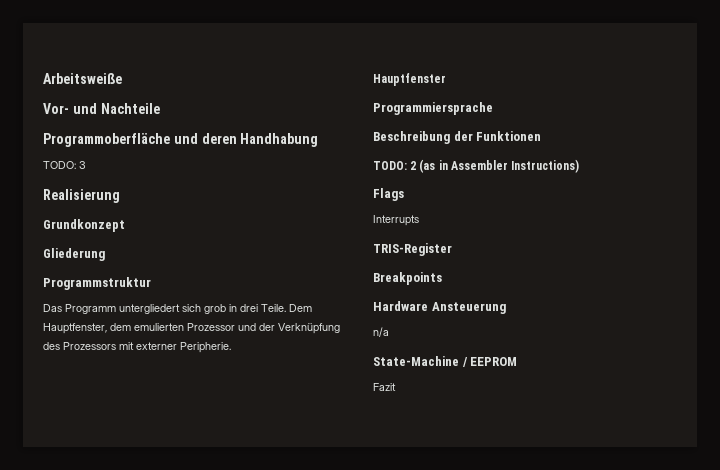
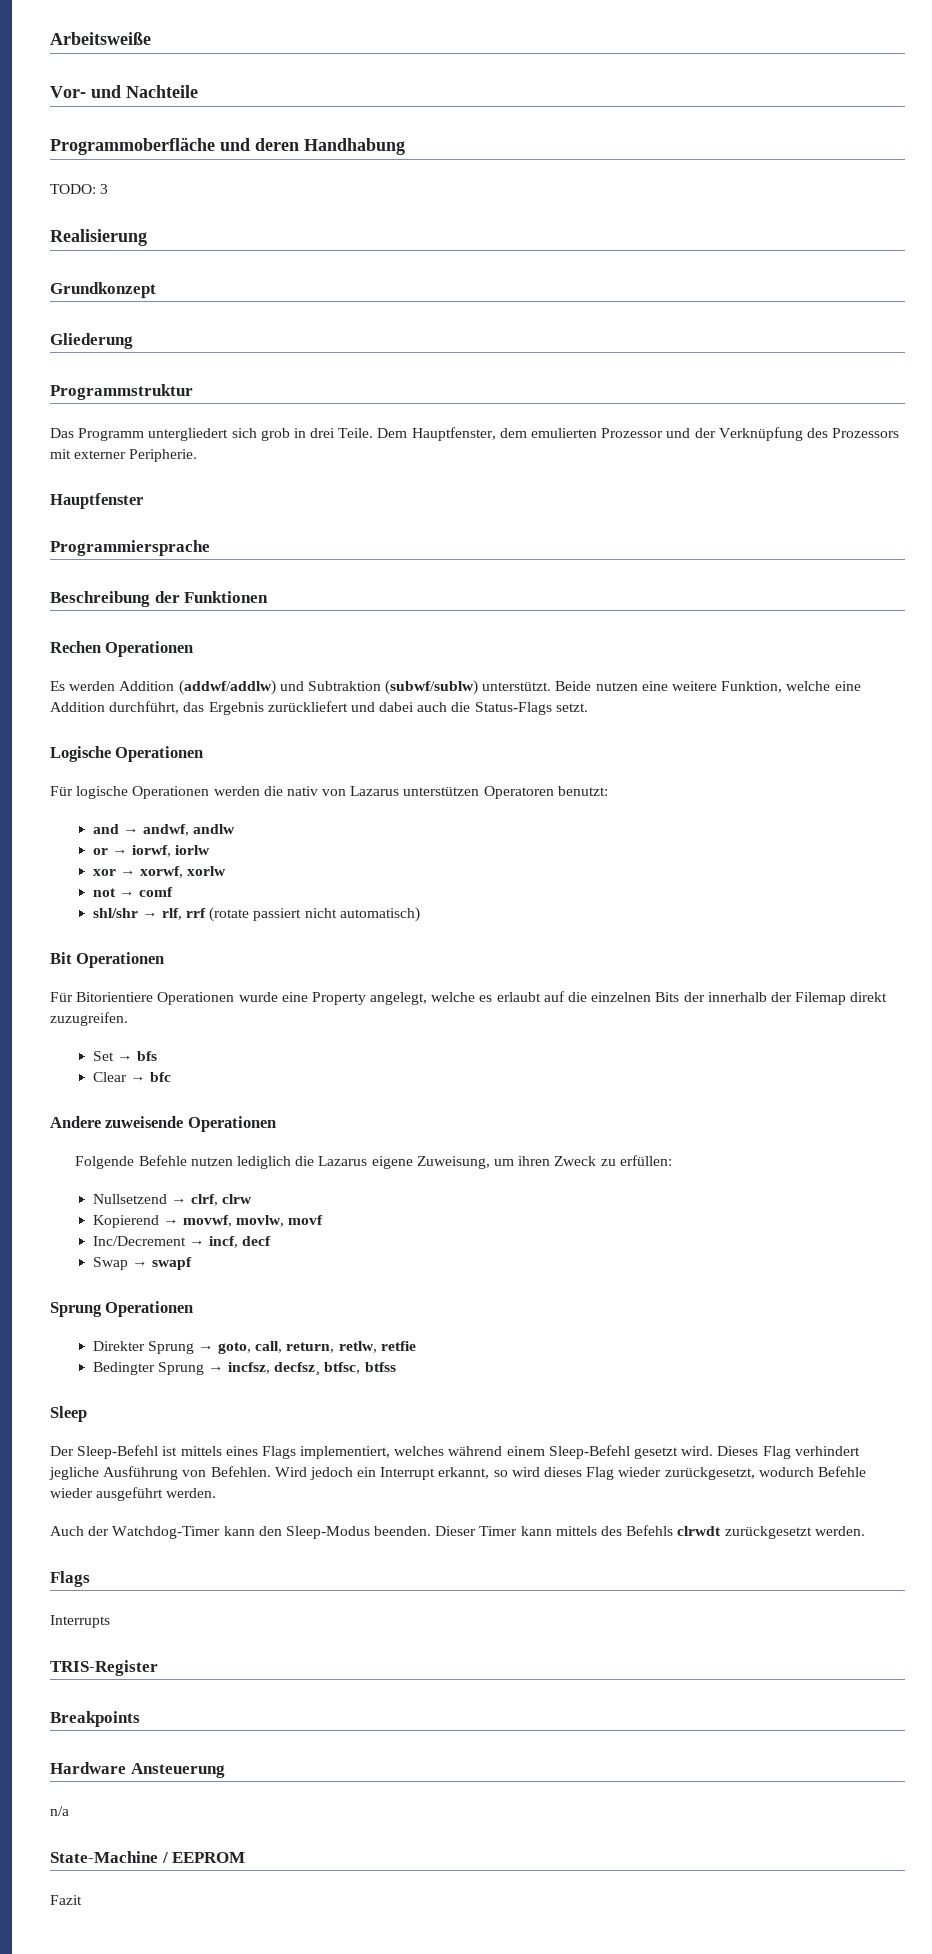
- TODO: 2 (as in Assembler Instructions)
+ Rechen Operationen
+ Es werden Addition (addwf/addlw) und Subtraktion (subwf/sublw) unterstützt. Beide nutzen eine weitere Funktion, welche eine Addition durchführt, das Ergebnis zurückliefert und dabei auch die Status-Flags setzt.
+ Logische Operationen
+ Für logische Operationen werden die nativ von Lazarus unterstützen Operatoren benutzt:
+ and → andwf, andlw
+ or → iorwf, iorlw
+ xor → xorwf, xorlw
+ not → comf
+ shl/shr → rlf, rrf (rotate passiert nicht automatisch)
+ Bit Operationen
+ Für Bitorientiere Operationen wurde eine Property angelegt, welche es erlaubt auf die einzelnen Bits der innerhalb der Filemap direkt zuzugreifen.
+ Set → bfs
+ Clear → bfc
+ Andere zuweisende Operationen
+ Folgende Befehle nutzen lediglich die Lazarus eigene Zuweisung, um ihren Zweck zu erfüllen:
+ Nullsetzend → clrf, clrw
+ Kopierend → movwf, movlw, movf
+ Inc/Decrement → incf, decf
+ Swap → swapf
+ Sprung Operationen
+ Direkter Sprung → goto, call, return, retlw, retfie
+ Bedingter Sprung → incfsz, decfsz¸ btfsc, btfss
+ Sleep
+ Der Sleep-Befehl ist mittels eines Flags implementiert, welches während einem Sleep-Befehl gesetzt wird. Dieses Flag verhindert jegliche Ausführung von Befehlen. Wird jedoch ein Interrupt erkannt, so wird dieses Flag wieder zurückgesetzt, wodurch Befehle wieder ausgeführt werden.
+ Auch der Watchdog-Timer kann den Sleep-Modus beenden. Dieser Timer kann mittels des Befehls clrwdt zurückgesetzt werden.

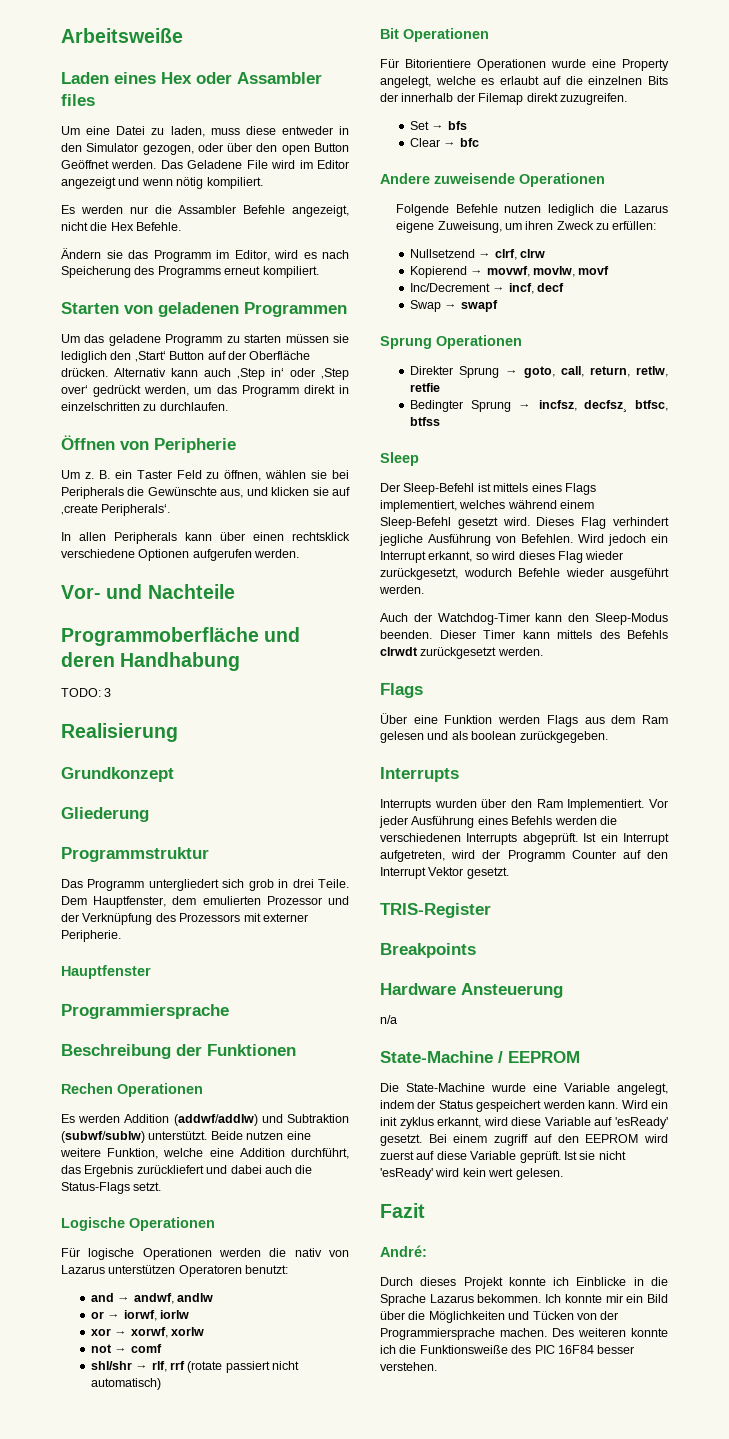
+ Laden eines Hex oder Assambler files
+ Um eine Datei zu laden, muss diese entweder in den Simulator gezogen, oder über den open Button Geöffnet werden. Das Geladene File wird im Editor angezeigt und wenn nötig kompiliert.
+ Es werden nur die Assambler Befehle angezeigt, nicht die Hex Befehle.
+ Ändern sie das Programm im Editor, wird es nach Speicherung des Programms erneut kompiliert.
+ Starten von geladenen Programmen
+ Um das geladene Programm zu starten müssen sie lediglich den ‚Start‘ Button auf der Oberfläche drücken. Alternativ kann auch ‚Step in‘ oder ‚Step over‘ gedrückt werden, um das Programm direkt in einzelschritten zu durchlaufen.
+ Öffnen von Peripherie
+ Um z. B. ein Taster Feld zu öffnen, wählen sie bei Peripherals die Gewünschte aus, und klicken sie auf ‚create Peripherals‘.
+ In allen Peripherals kann über einen rechtsklick verschiedene Optionen aufgerufen werden.
+ Über eine Funktion werden Flags aus dem Ram gelesen und als boolean zurückgegeben.
  Interrupts
+ Interrupts wurden über den Ram Implementiert. Vor jeder Ausführung eines Befehls werden die verschiedenen Interrupts abgeprüft. Ist ein Interrupt aufgetreten, wird der Programm Counter auf den Interrupt Vektor gesetzt.
+ Die State-Machine wurde eine Variable angelegt, indem der Status gespeichert werden kann. Wird ein init zyklus erkannt, wird diese Variable auf 'esReady' gesetzt. Bei einem zugriff auf den EEPROM wird zuerst auf diese Variable geprüft. Ist sie nicht 'esReady' wird kein wert gelesen.
  Fazit
+ André:
+ Durch dieses Projekt konnte ich Einblicke in die Sprache Lazarus bekommen. Ich konnte mir ein Bild über die Möglichkeiten und Tücken von der Programmiersprache machen. Des weiteren konnte ich die Funktionsweiße des PIC 16F84 besser verstehen.

